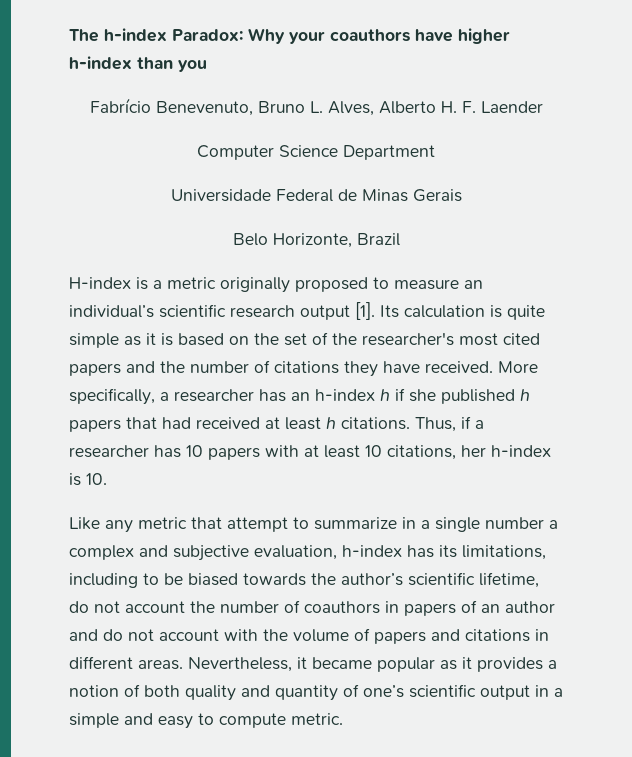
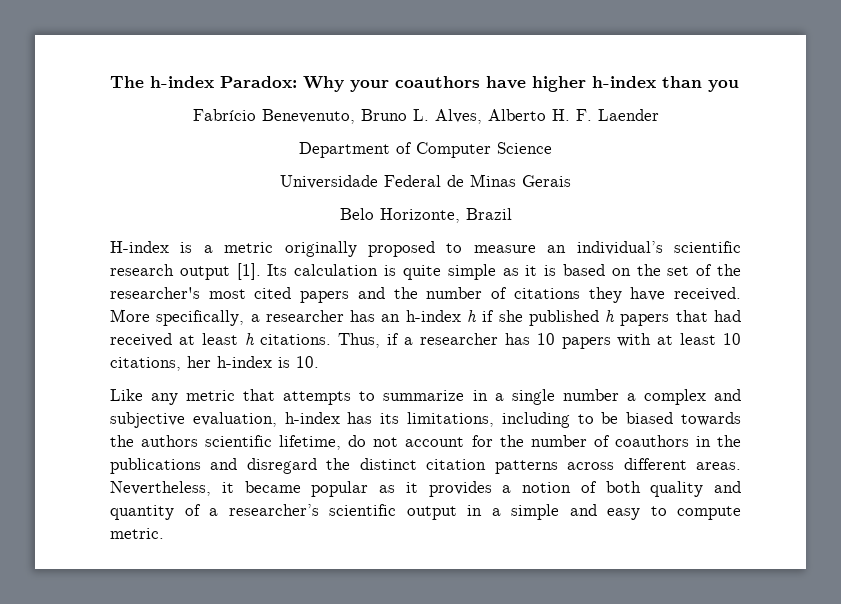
- Computer Science Department
+ Department of Computer Science
- Like any metric that attempt to summarize in a single number a complex and subjective evaluation, h-index has its limitations, including to be biased towards the author’s scientific lifetime, do not account the number of coauthors in papers of an author and do not account with the volume of papers and citations in different areas.
+ Like any metric that attempts to summarize in a single number a complex and subjective evaluation, h-index has its limitations, including to be biased towards the authors scientific lifetime, do not account for the number of coauthors in the publications and disregard the distinct citation patterns across different areas.
- Nevertheless, it became popular as it provides a notion of both quality and quantity of one’s scientific output in a simple and easy to compute metric.
+ Nevertheless, it became popular as it provides a notion of both quality and quantity of a researcher’s scientific output in a simple and easy to compute metric.

